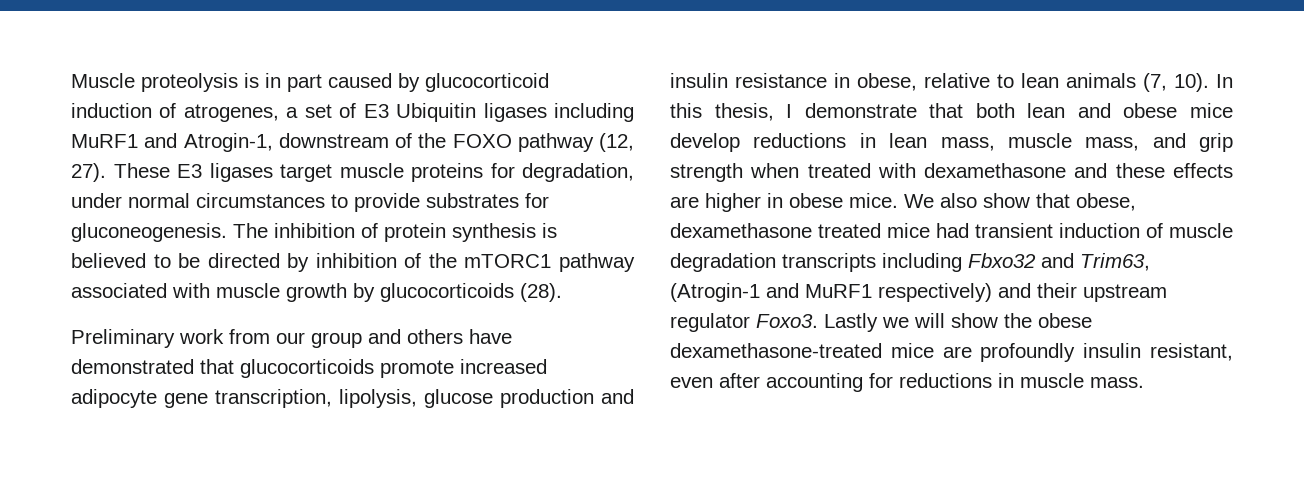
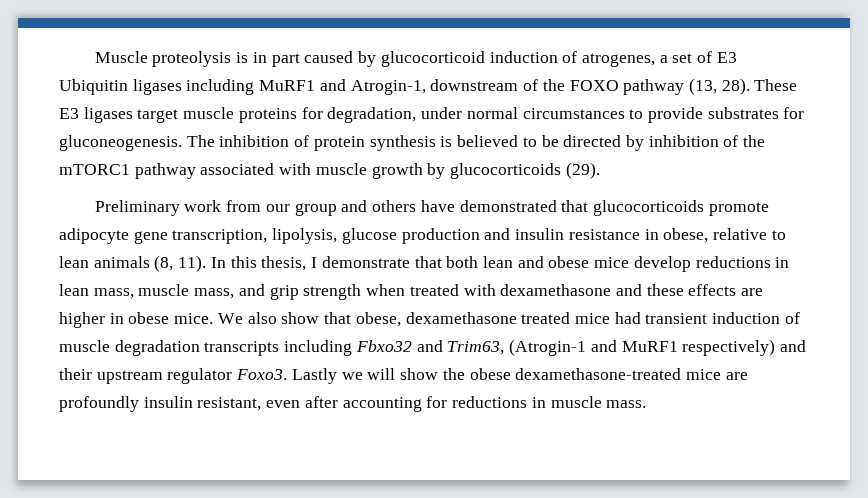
- Muscle proteolysis is in part caused by glucocorticoid induction of atrogenes, a set of E3 Ubiquitin ligases including MuRF1 and Atrogin-1, downstream of the FOXO pathway (12, 27).
+ Muscle proteolysis is in part caused by glucocorticoid induction of atrogenes, a set of E3 Ubiquitin ligases including MuRF1 and Atrogin-1, downstream of the FOXO pathway (13, 28).
- The inhibition of protein synthesis is believed to be directed by inhibition of the mTORC1 pathway associated with muscle growth by glucocorticoids (28).
+ The inhibition of protein synthesis is believed to be directed by inhibition of the mTORC1 pathway associated with muscle growth by glucocorticoids (29).
- Preliminary work from our group and others have demonstrated that glucocorticoids promote increased adipocyte gene transcription, lipolysis, glucose production and insulin resistance in obese, relative to lean animals (7, 10).
+ Preliminary work from our group and others have demonstrated that glucocorticoids promote adipocyte gene transcription, lipolysis, glucose production and insulin resistance in obese, relative to lean animals (8, 11).

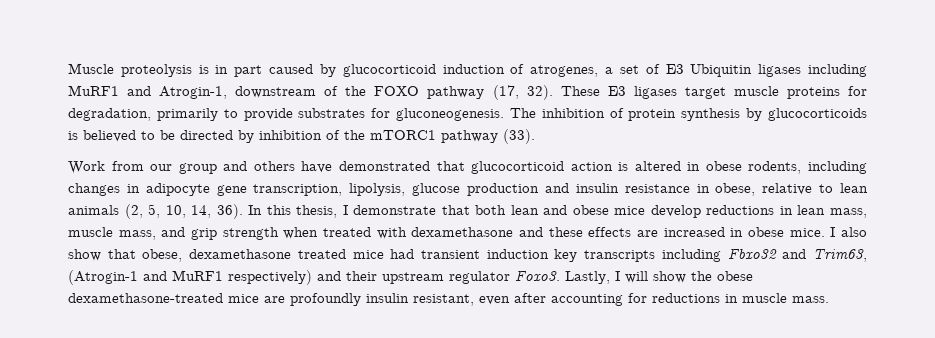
- Muscle proteolysis is in part caused by glucocorticoid induction of atrogenes, a set of E3 Ubiquitin ligases including MuRF1 and Atrogin-1, downstream of the FOXO pathway (13, 28).
+ Muscle proteolysis is in part caused by glucocorticoid induction of atrogenes, a set of E3 Ubiquitin ligases including MuRF1 and Atrogin-1, downstream of the FOXO pathway (17, 32).
- These E3 ligases target muscle proteins for degradation, under normal circumstances to provide substrates for gluconeogenesis.
+ These E3 ligases target muscle proteins for degradation, primarily to provide substrates for gluconeogenesis.
- The inhibition of protein synthesis is believed to be directed by inhibition of the mTORC1 pathway associated with muscle growth by glucocorticoids (29).
- Preliminary work from our group and others have demonstrated that glucocorticoids promote adipocyte gene transcription, lipolysis, glucose production and insulin resistance in obese, relative to lean animals (8, 11).
+ The inhibition of protein synthesis by glucocorticoids is believed to be directed by inhibition of the mTORC1 pathway (33).
+ Work from our group and others have demonstrated that glucocorticoid action is altered in obese rodents, including changes in adipocyte gene transcription, lipolysis, glucose production and insulin resistance in obese, relative to lean animals (2, 5, 10, 14, 36).
- In this thesis, I demonstrate that both lean and obese mice develop reductions in lean mass, muscle mass, and grip strength when treated with dexamethasone and these effects are higher in obese mice.
+ In this thesis, I demonstrate that both lean and obese mice develop reductions in lean mass, muscle mass, and grip strength when treated with dexamethasone and these effects are increased in obese mice.
- We also show that obese, dexamethasone treated mice had transient induction of muscle degradation transcripts including Fbxo32 and Trim63, (Atrogin-1 and MuRF1 respectively) and their upstream regulator Foxo3.
+ I also show that obese, dexamethasone treated mice had transient induction key transcripts including Fbxo32 and Trim63, (Atrogin-1 and MuRF1 respectively) and their upstream regulator Foxo3.
- Lastly we will show the obese dexamethasone-treated mice are profoundly insulin resistant, even after accounting for reductions in muscle mass.
+ Lastly, I will show the obese dexamethasone-treated mice are profoundly insulin resistant, even after accounting for reductions in muscle mass.

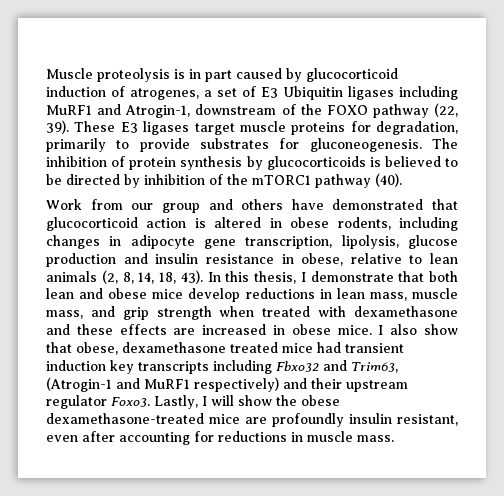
- Muscle proteolysis is in part caused by glucocorticoid induction of atrogenes, a set of E3 Ubiquitin ligases including MuRF1 and Atrogin-1, downstream of the FOXO pathway (17, 32).
+ Muscle proteolysis is in part caused by glucocorticoid induction of atrogenes, a set of E3 Ubiquitin ligases including MuRF1 and Atrogin-1, downstream of the FOXO pathway (22, 39).
- The inhibition of protein synthesis by glucocorticoids is believed to be directed by inhibition of the mTORC1 pathway (33).
+ The inhibition of protein synthesis by glucocorticoids is believed to be directed by inhibition of the mTORC1 pathway (40).
- Work from our group and others have demonstrated that glucocorticoid action is altered in obese rodents, including changes in adipocyte gene transcription, lipolysis, glucose production and insulin resistance in obese, relative to lean animals (2, 5, 10, 14, 36).
+ Work from our group and others have demonstrated that glucocorticoid action is altered in obese rodents, including changes in adipocyte gene transcription, lipolysis, glucose production and insulin resistance in obese, relative to lean animals (2, 8, 14, 18, 43).

